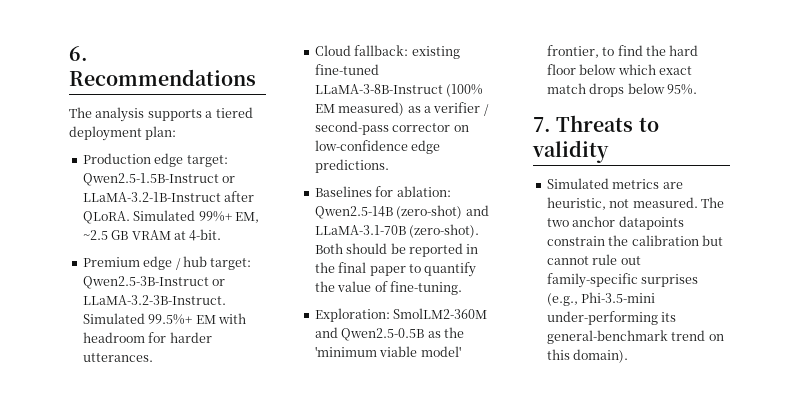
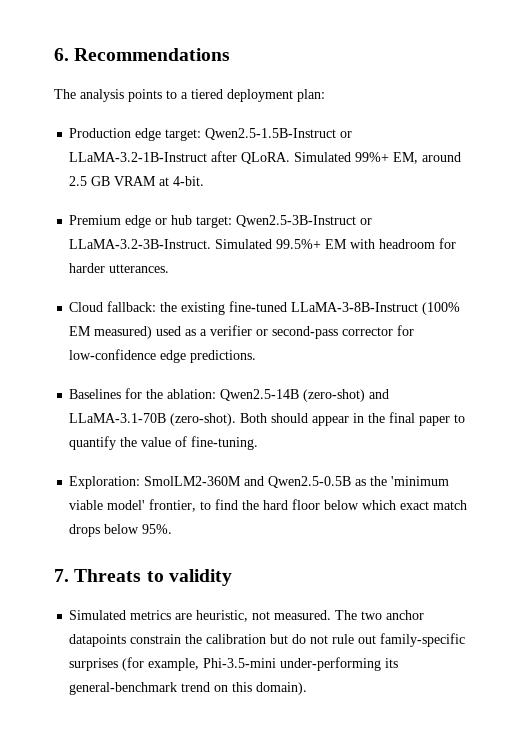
- The analysis supports a tiered deployment plan:
+ The analysis points to a tiered deployment plan:
- Simulated 99%+ EM, ~2.5 GB VRAM at 4-bit.
+ Simulated 99%+ EM, around 2.5 GB VRAM at 4-bit.
- Premium edge / hub target: Qwen2.5-3B-Instruct or LLaMA-3.2-3B-Instruct. Simulated 99.5%+ EM with headroom for harder utterances.
+ Premium edge or hub target: Qwen2.5-3B-Instruct or LLaMA-3.2-3B-Instruct. Simulated 99.5%+ EM with headroom for harder utterances.
- Cloud fallback: existing fine-tuned LLaMA-3-8B-Instruct (100% EM measured) as a verifier / second-pass corrector on low-confidence edge predictions.
+ Cloud fallback: the existing fine-tuned LLaMA-3-8B-Instruct (100% EM measured) used as a verifier or second-pass corrector for low-confidence edge predictions.
- Baselines for ablation: Qwen2.5-14B (zero-shot) and LLaMA-3.1-70B (zero-shot).
+ Baselines for the ablation: Qwen2.5-14B (zero-shot) and LLaMA-3.1-70B (zero-shot).
- Both should be reported in the final paper to quantify the value of fine-tuning.
+ Both should appear in the final paper to quantify the value of fine-tuning.
- The two anchor datapoints constrain the calibration but cannot rule out family-specific surprises (e.g., Phi-3.5-mini under-performing its general-benchmark trend on this domain).
+ The two anchor datapoints constrain the calibration but do not rule out family-specific surprises (for example, Phi-3.5-mini under-performing its general-benchmark trend on this domain).

